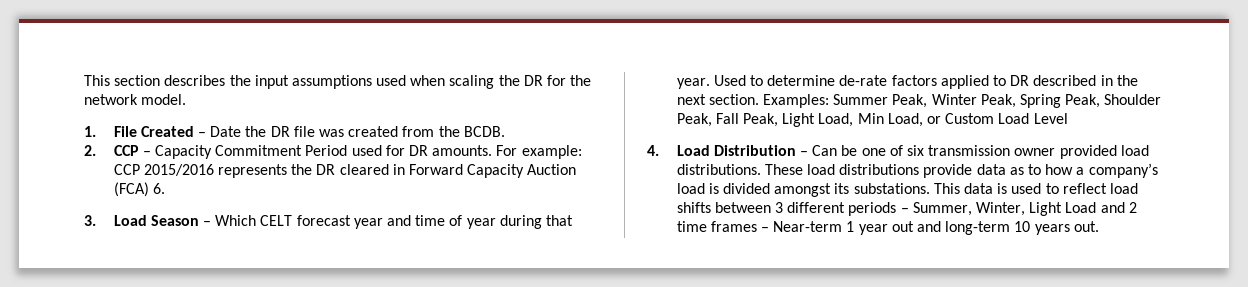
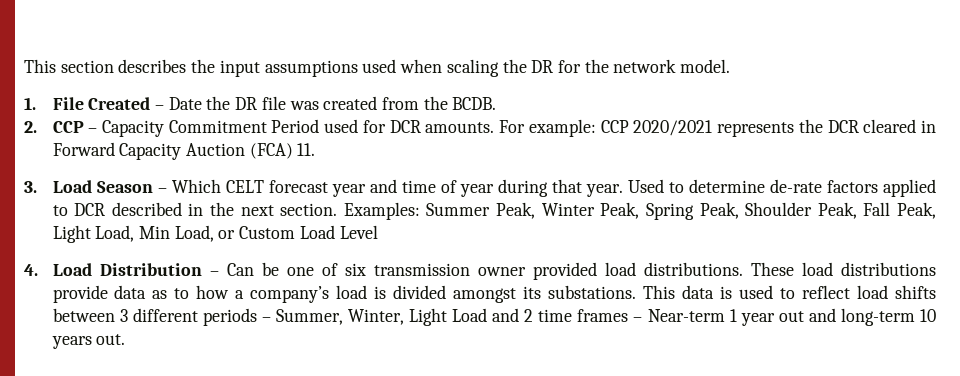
- 2. CCP – Capacity Commitment Period used for DR amounts.
+ 2. CCP – Capacity Commitment Period used for DCR amounts.
- For example: CCP 2015/2016 represents the DR cleared in Forward Capacity Auction (FCA) 6.
+ For example: CCP 2020/2021 represents the DCR cleared in Forward Capacity Auction (FCA) 11.
- Used to determine de-rate factors applied to DR described in the next section.
+ Used to determine de-rate factors applied to DCR described in the next section.

